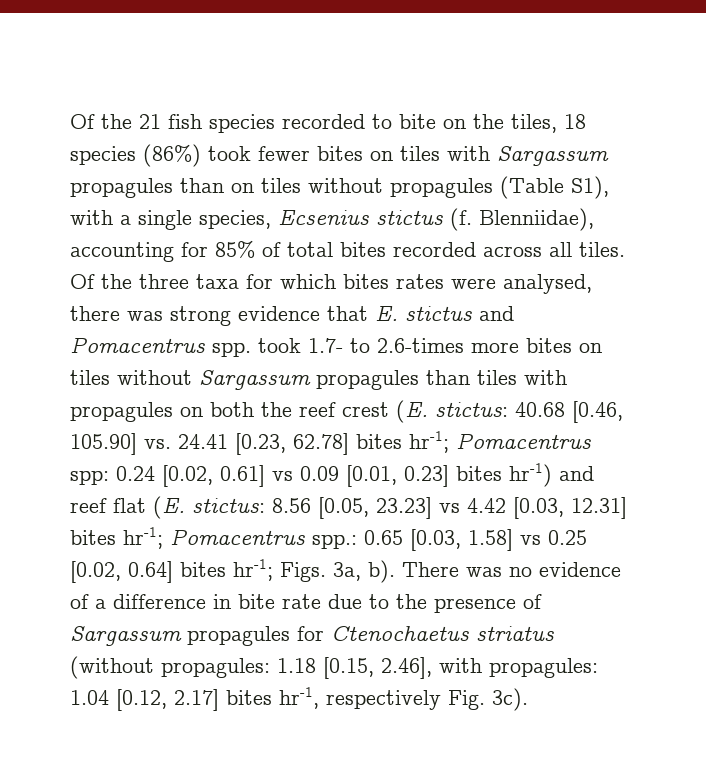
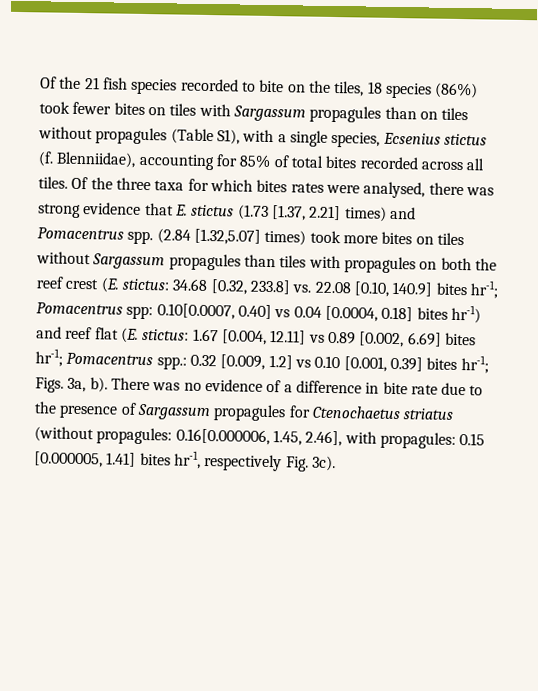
- Of the three taxa for which bites rates were analysed, there was strong evidence that E. stictus and Pomacentrus spp. took 1.7- to 2.6-times more bites on tiles without Sargassum propagules than tiles with propagules on both the reef crest (E. stictus: 40.68 [0.46, 105.90] vs. 24.41 [0.23, 62.78] bites hr-1; Pomacentrus spp: 0.24 [0.02, 0.61] vs 0.09 [0.01, 0.23] bites hr-1) and reef flat (E. stictus: 8.56 [0.05, 23.23] vs 4.42 [0.03, 12.31] bites hr-1; Pomacentrus spp.: 0.65 [0.03, 1.58] vs 0.25 [0.02, 0.64] bites hr-1; Figs. 3a, b).
+ Of the three taxa for which bites rates were analysed, there was strong evidence that E. stictus (1.73 [1.37, 2.21] times) and Pomacentrus spp. (2.84 [1.32,5.07] times) took more bites on tiles without Sargassum propagules than tiles with propagules on both the reef crest (E. stictus: 34.68 [0.32, 233.8] vs. 22.08 [0.10, 140.9] bites hr-1; Pomacentrus spp: 0.10[0.0007, 0.40] vs 0.04 [0.0004, 0.18] bites hr-1) and reef flat (E. stictus: 1.67 [0.004, 12.11] vs 0.89 [0.002, 6.69] bites hr-1; Pomacentrus spp.: 0.32 [0.009, 1.2] vs 0.10 [0.001, 0.39] bites hr-1; Figs. 3a, b).
- There was no evidence of a difference in bite rate due to the presence of Sargassum propagules for Ctenochaetus striatus (without propagules: 1.18 [0.15, 2.46], with propagules: 1.04 [0.12, 2.17] bites hr-1, respectively Fig. 3c).
+ There was no evidence of a difference in bite rate due to the presence of Sargassum propagules for Ctenochaetus striatus (without propagules: 0.16[0.000006, 1.45, 2.46], with propagules: 0.15 [0.000005, 1.41] bites hr-1, respectively Fig. 3c).

